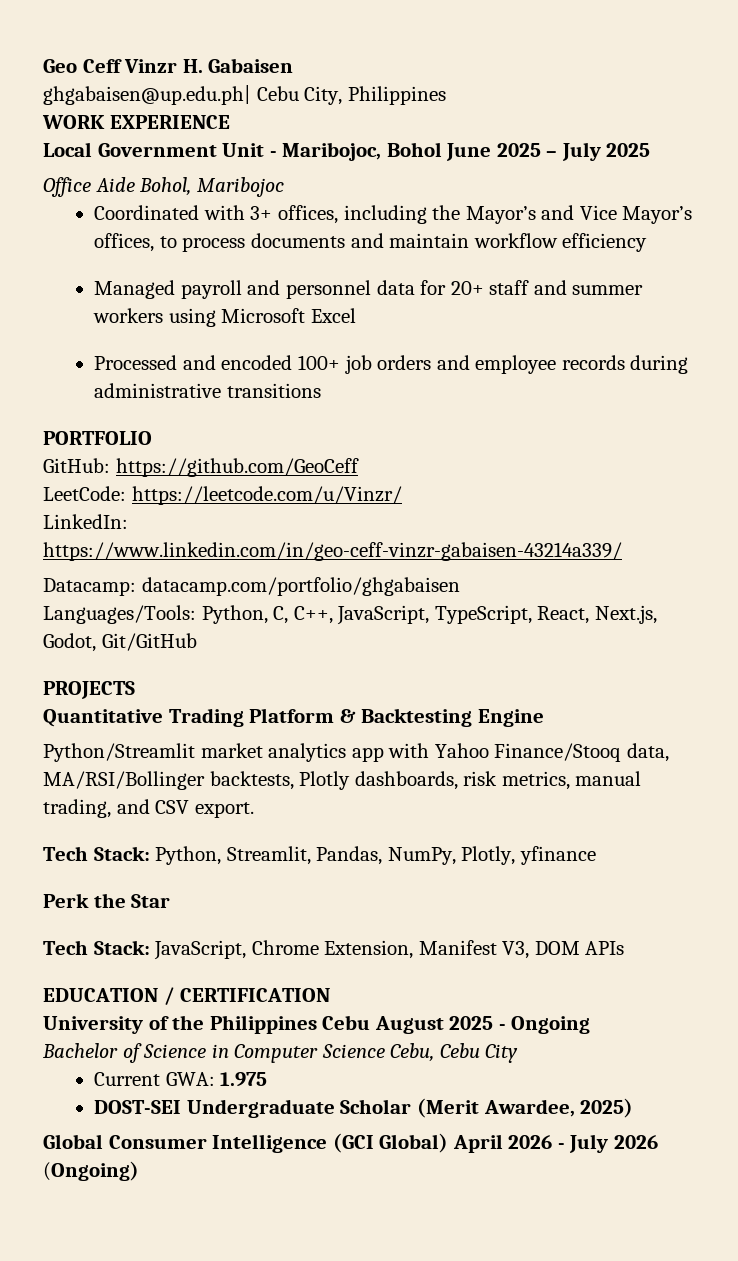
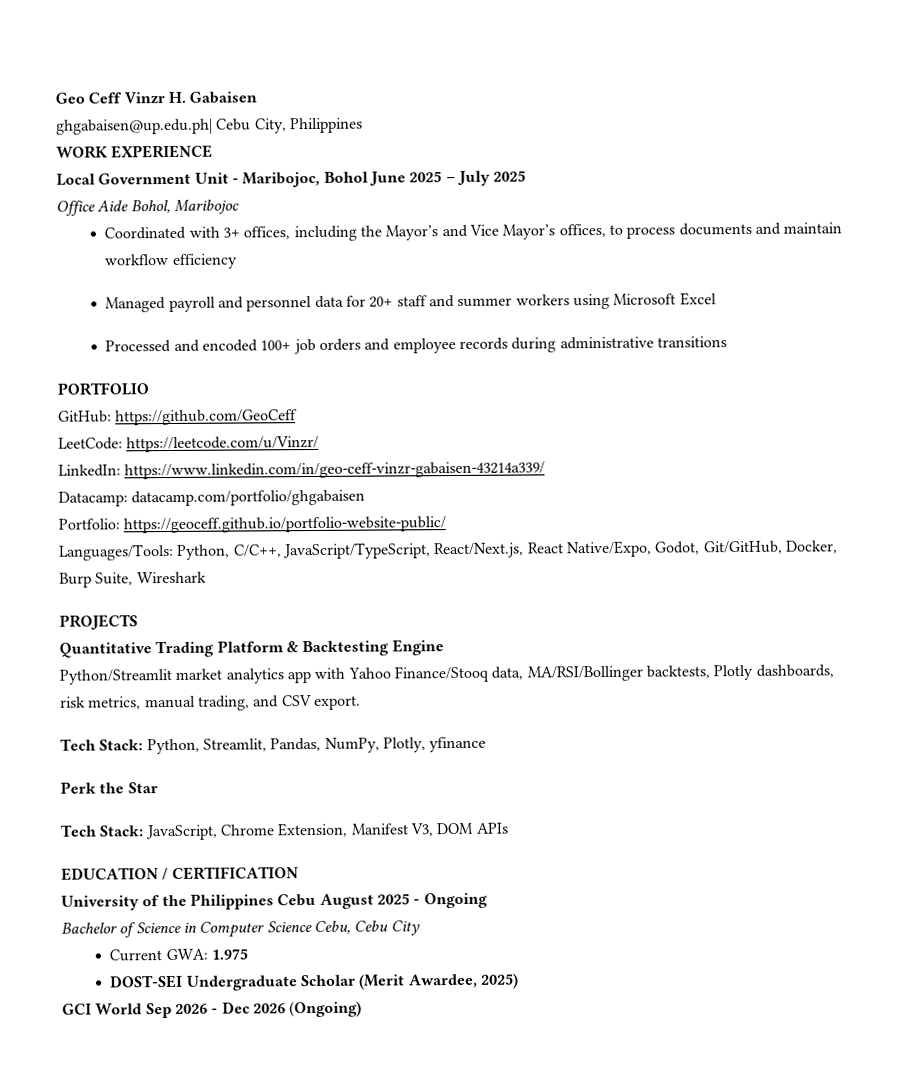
+ Portfolio: https://geoceff.github.io/portfolio-website-public/
- Languages/Tools: Python, C, C++, JavaScript, TypeScript, React, Next.js, Godot, Git/GitHub
+ Languages/Tools: Python, C/C++, JavaScript/TypeScript, React/Next.js, React Native/Expo, Godot, Git/GitHub, Docker, Burp Suite, Wireshark
- Global Consumer Intelligence (GCI Global) April 2026 - July 2026 (Ongoing)
+ GCI World Sep 2026 - Dec 2026 (Ongoing)

